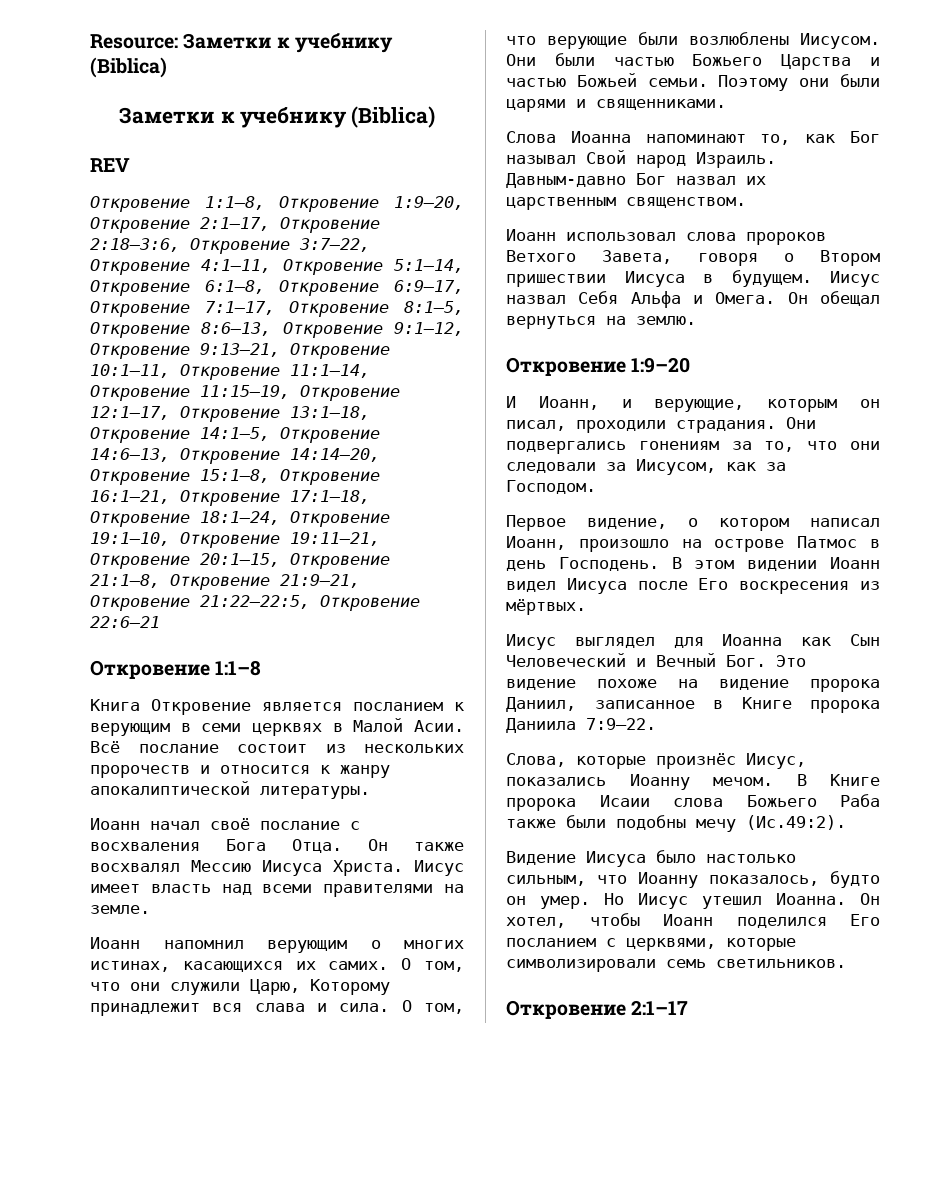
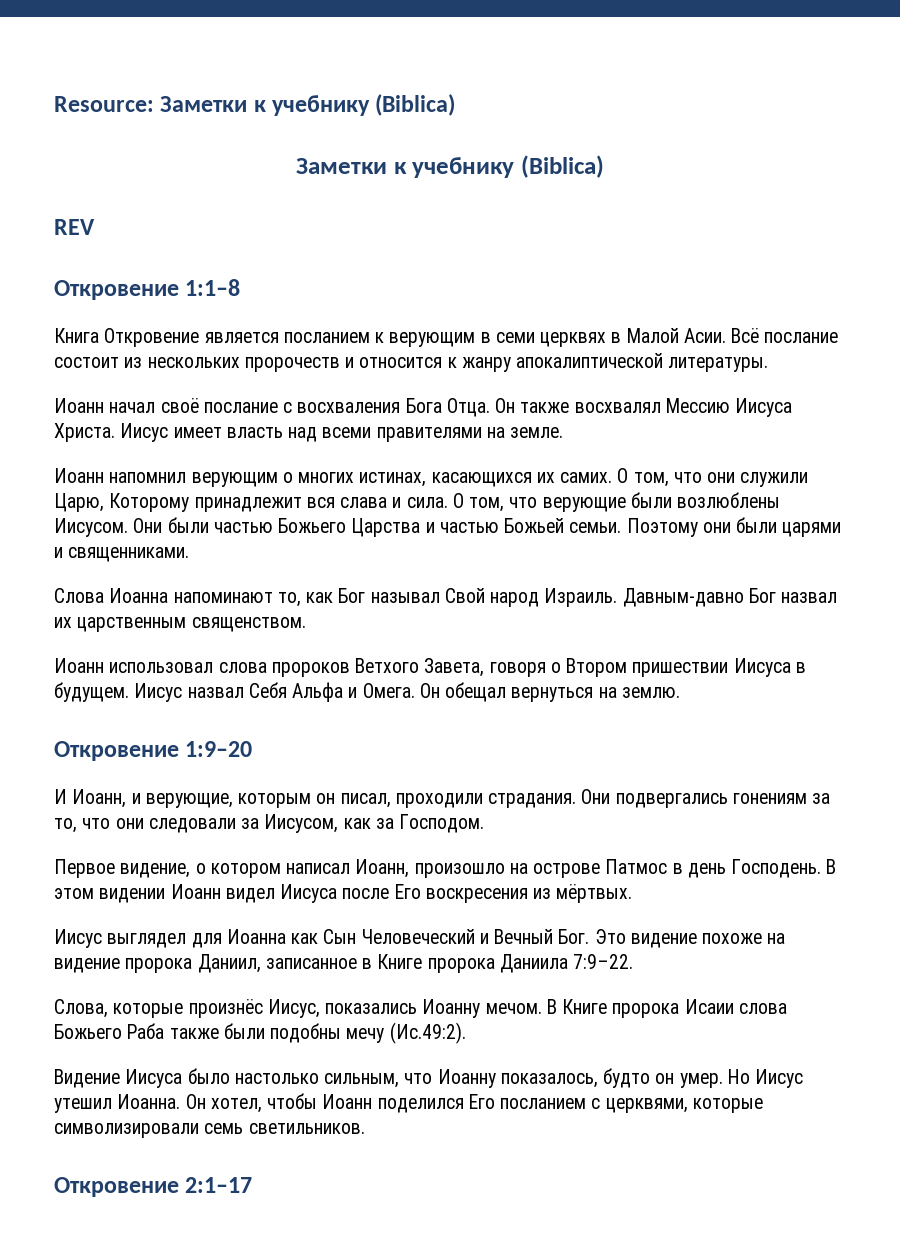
- Откровение 1:1–8, Откровение 1:9–20, Откровение 2:1–17, Откровение 2:18–3:6, Откровение 3:7–22, Откровение 4:1–11, Откровение 5:1–14, Откровение 6:1–8, Откровение 6:9–17, Откровение 7:1–17, Откровение 8:1–5, Откровение 8:6–13, Откровение 9:1–12, Откровение 9:13–21, Откровение 10:1–11, Откровение 11:1–14, Откровение 11:15–19, Откровение 12:1–17, Откровение 13:1–18, Откровение 14:1–5, Откровение 14:6–13, Откровение 14:14–20, Откровение 15:1–8, Откровение 16:1–21, Откровение 17:1–18, Откровение 18:1–24, Откровение 19:1–10, Откровение 19:11–21, Откровение 20:1–15, Откровение 21:1–8, Откровение 21:9–21, Откровение 21:22–22:5, Откровение 22:6–21

